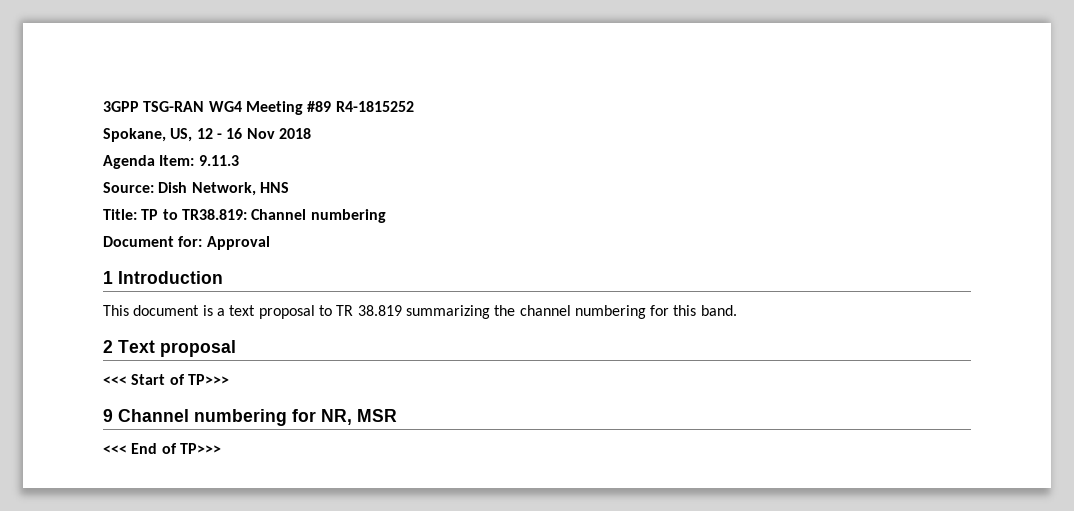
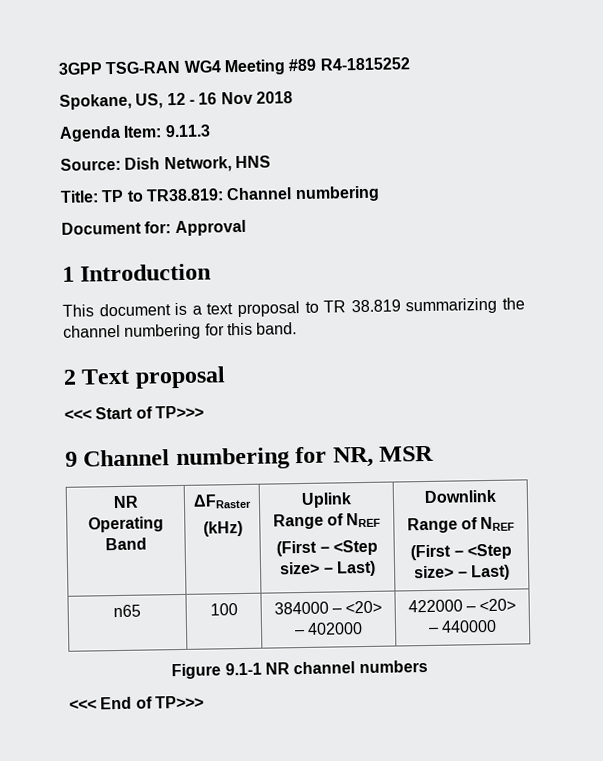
+ NR Operating Band | ΔFRaster
+ (kHz) | Uplink
+ Range of NREF
+ (First – <Step size> – Last) | Downlink
+ Range of NREF
+ (First – <Step size> – Last)
+ n65 | 100 | 384000 – <20> – 402000 | 422000 – <20> – 440000
+ Figure 9.1-1 NR channel numbers

